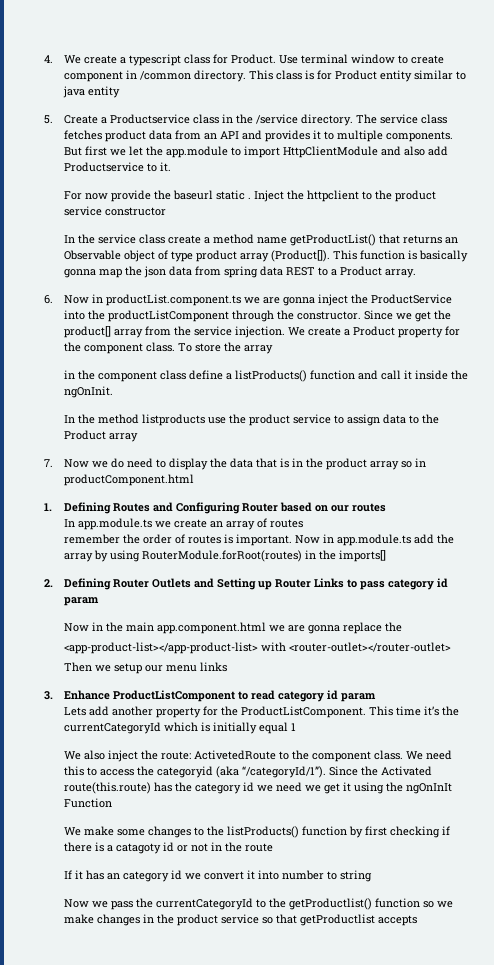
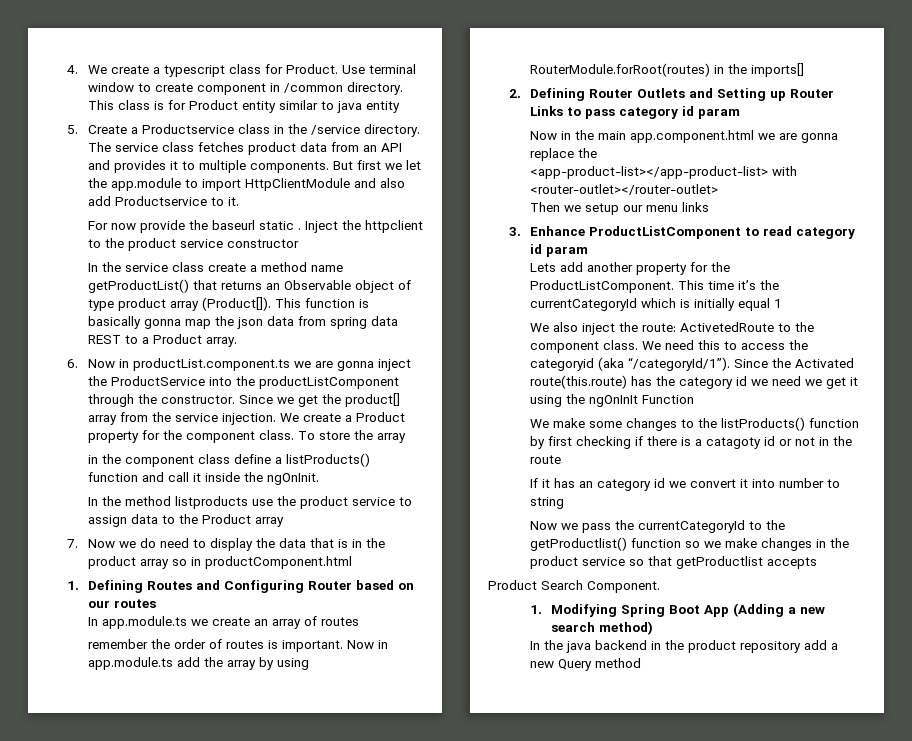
+ Product Search Component.
+ 1. Modifying Spring Boot App (Adding a new search method)
+ In the java backend in the product repository add a new Query method

